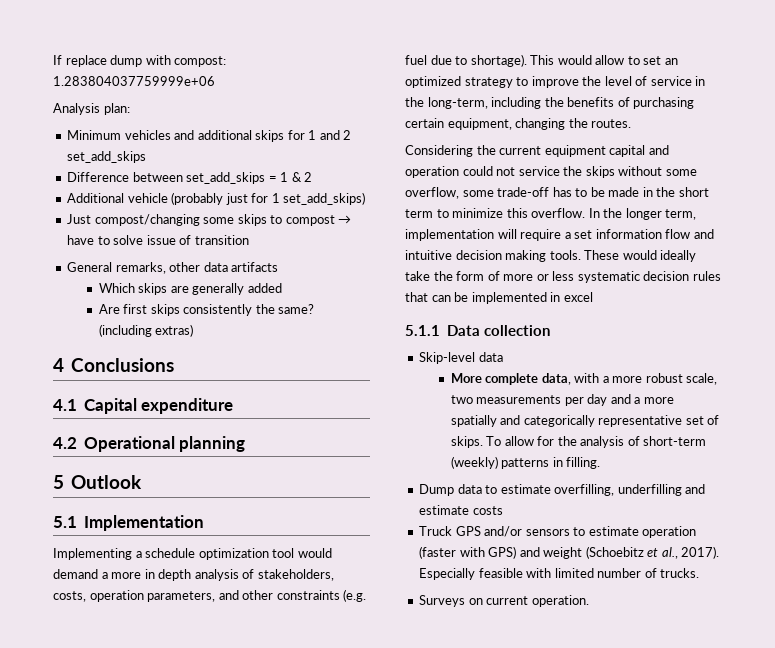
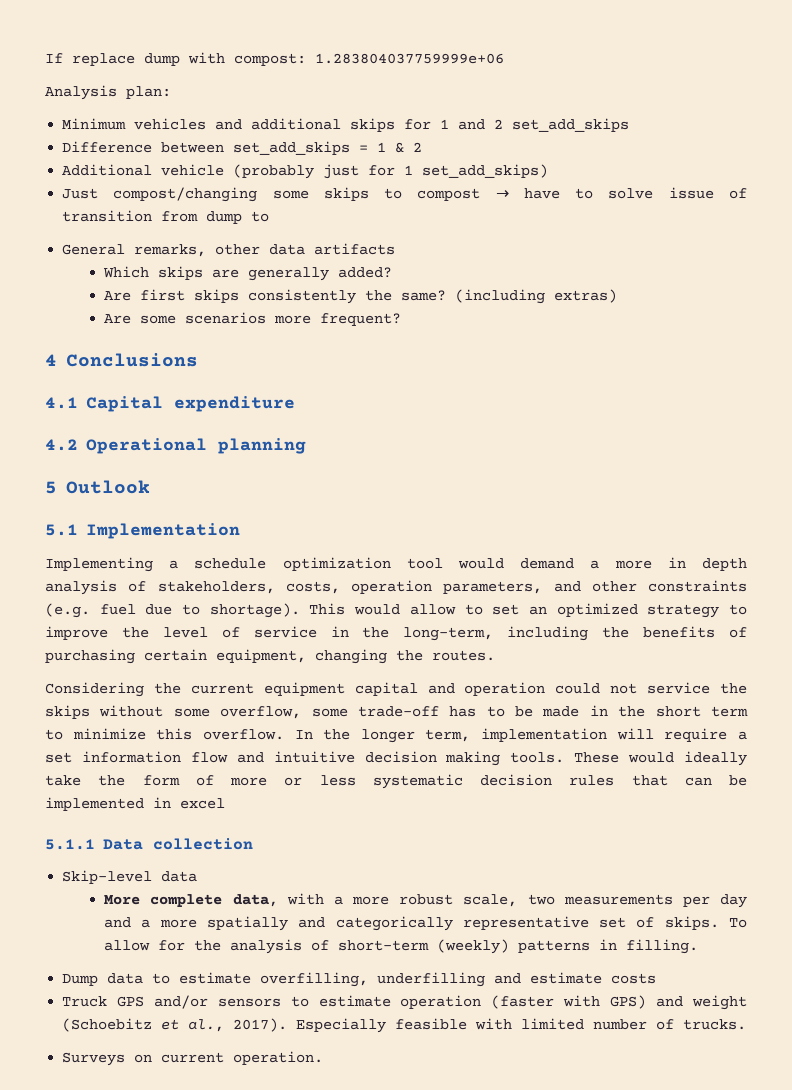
- Just compost/changing some skips to compost → have to solve issue of transition
+ Just compost/changing some skips to compost → have to solve issue of transition from dump to
- Which skips are generally added
+ Which skips are generally added?
+ Are some scenarios more frequent?

